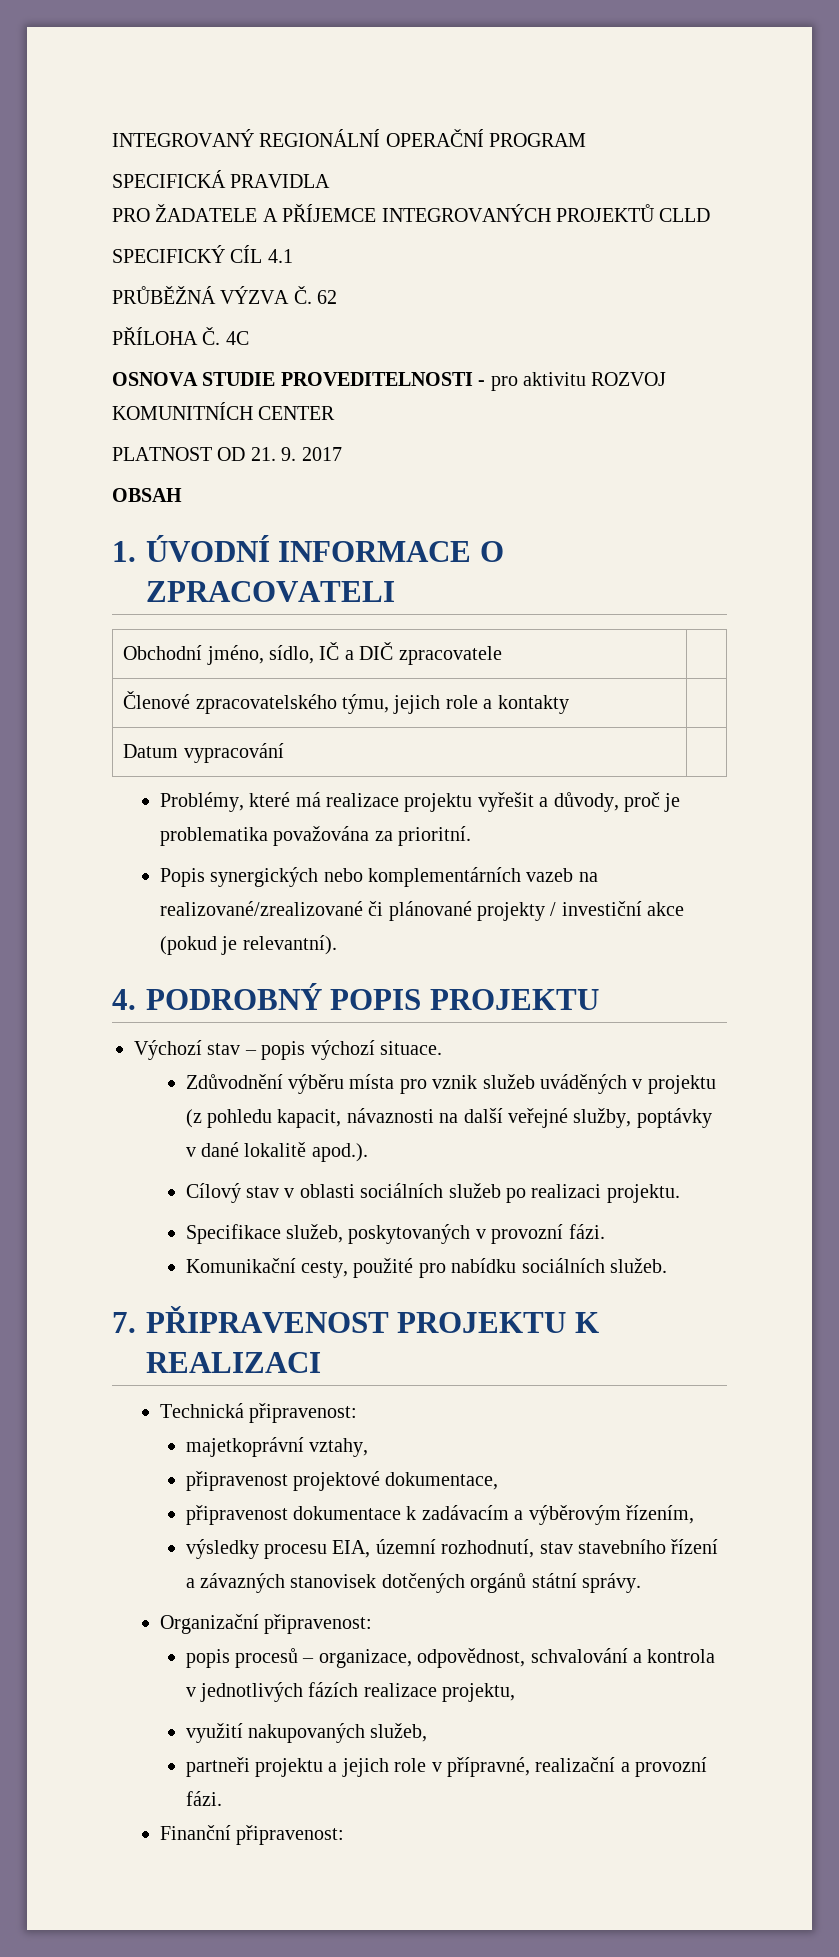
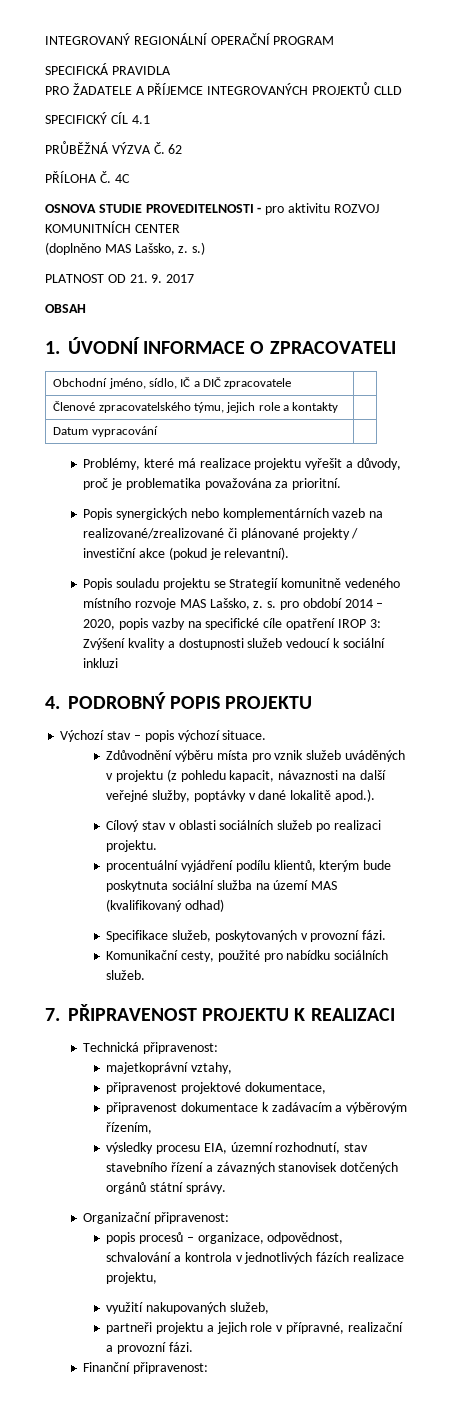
+ (doplněno MAS Lašsko, z. s.)
+ Popis souladu projektu se Strategií komunitně vedeného místního rozvoje MAS Lašsko, z. s. pro období 2014 – 2020, popis vazby na specifické cíle opatření IROP 3: Zvýšení kvality a dostupnosti služeb vedoucí k sociální inkluzi
+ procentuální vyjádření podílu klientů, kterým bude poskytnuta sociální služba na území MAS (kvalifikovaný odhad)

